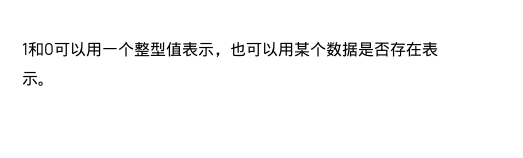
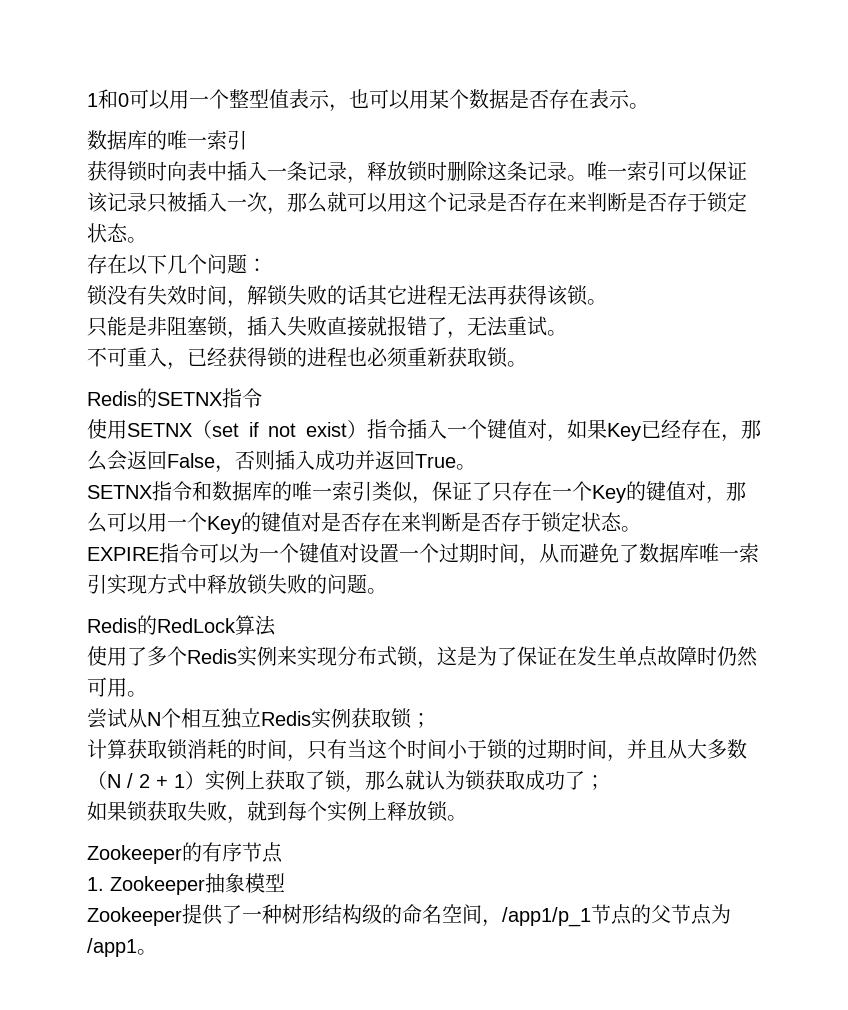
  1和0可以用一个整型值表示，也可以用某个数据是否存在表示。
+ 数据库的唯一索引
+ 获得锁时向表中插入一条记录，释放锁时删除这条记录。唯一索引可以保证该记录只被插入一次，那么就可以用这个记录是否存在来判断是否存于锁定状态。
+ 存在以下几个问题：
+ 锁没有失效时间，解锁失败的话其它进程无法再获得该锁。
+ 只能是非阻塞锁，插入失败直接就报错了，无法重试。
+ 不可重入，已经获得锁的进程也必须重新获取锁。
+ Redis的SETNX指令
+ 使用SETNX（set if not exist）指令插入一个键值对，如果Key已经存在，那么会返回False，否则插入成功并返回True。
+ SETNX指令和数据库的唯一索引类似，保证了只存在一个Key的键值对，那么可以用一个Key的键值对是否存在来判断是否存于锁定状态。
+ EXPIRE指令可以为一个键值对设置一个过期时间，从而避免了数据库唯一索引实现方式中释放锁失败的问题。
+ Redis的RedLock算法
+ 使用了多个Redis实例来实现分布式锁，这是为了保证在发生单点故障时仍然可用。
+ 尝试从N个相互独立Redis实例获取锁；
+ 计算获取锁消耗的时间，只有当这个时间小于锁的过期时间，并且从大多数（N / 2 + 1）实例上获取了锁，那么就认为锁获取成功了；
+ 如果锁获取失败，就到每个实例上释放锁。
+ Zookeeper的有序节点
+ 1. Zookeeper抽象模型
+ Zookeeper提供了一种树形结构级的命名空间，/app1/p_1节点的父节点为/app1。

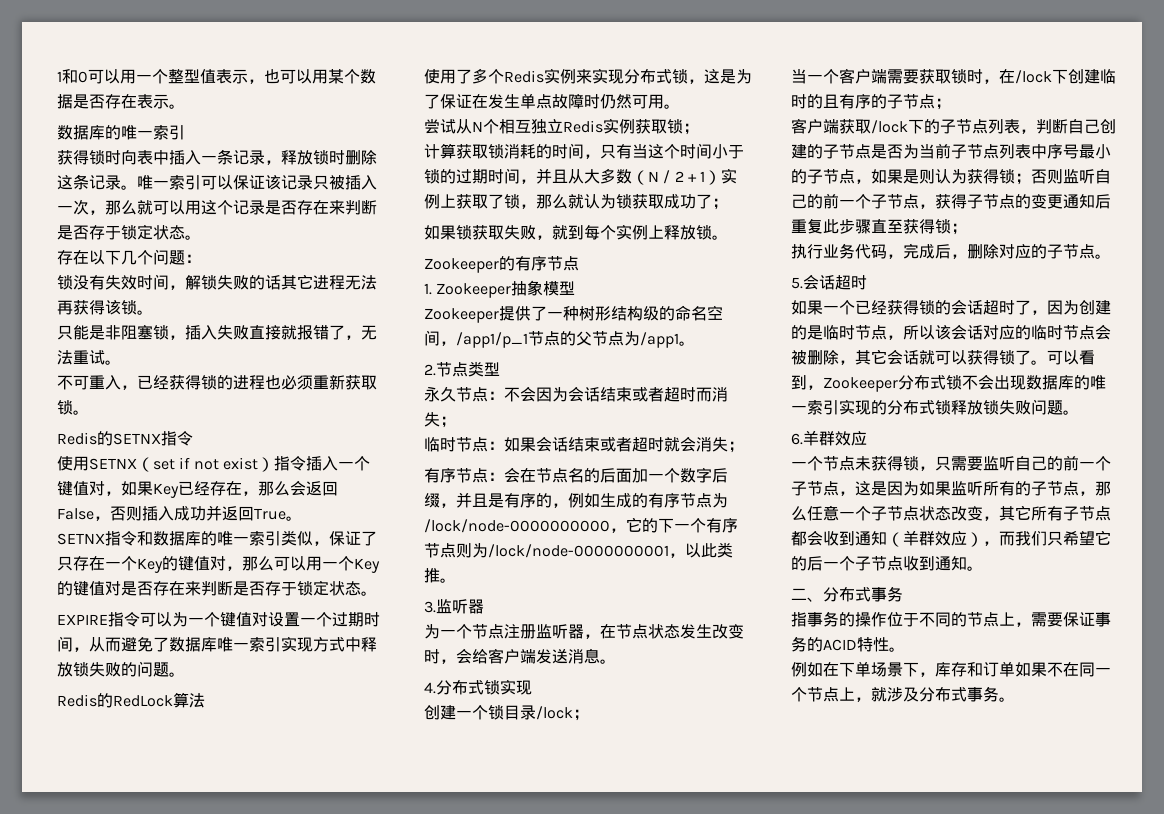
+ 2.节点类型
+ 永久节点：不会因为会话结束或者超时而消失；
+ 临时节点：如果会话结束或者超时就会消失；
+ 有序节点：会在节点名的后面加一个数字后缀，并且是有序的，例如生成的有序节点为/lock/node-0000000000，它的下一个有序节点则为/lock/node-0000000001，以此类推。
+ 3.监听器
+ 为一个节点注册监听器，在节点状态发生改变时，会给客户端发送消息。
+ 4.分布式锁实现
+ 创建一个锁目录/lock；
+ 当一个客户端需要获取锁时，在/lock下创建临时的且有序的子节点；
+ 客户端获取/lock下的子节点列表，判断自己创建的子节点是否为当前子节点列表中序号最小的子节点，如果是则认为获得锁；否则监听自己的前一个子节点，获得子节点的变更通知后重复此步骤直至获得锁；
+ 执行业务代码，完成后，删除对应的子节点。
+ 5.会话超时
+ 如果一个已经获得锁的会话超时了，因为创建的是临时节点，所以该会话对应的临时节点会被删除，其它会话就可以获得锁了。可以看到，Zookeeper分布式锁不会出现数据库的唯一索引实现的分布式锁释放锁失败问题。
+ 6.羊群效应
+ 一个节点未获得锁，只需要监听自己的前一个子节点，这是因为如果监听所有的子节点，那么任意一个子节点状态改变，其它所有子节点都会收到通知（羊群效应），而我们只希望它的后一个子节点收到通知。
+ 二、分布式事务
+ 指事务的操作位于不同的节点上，需要保证事务的ACID特性。
+ 例如在下单场景下，库存和订单如果不在同一个节点上，就涉及分布式事务。

